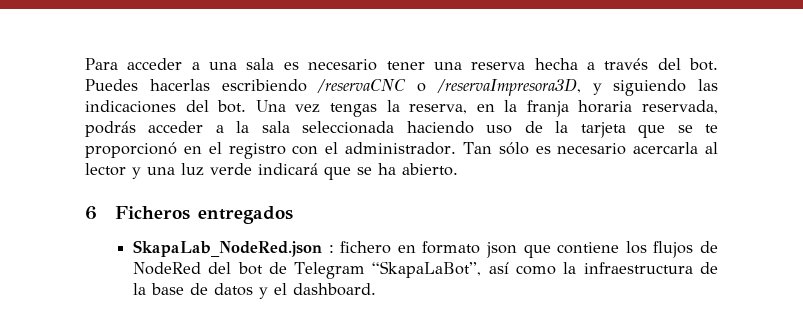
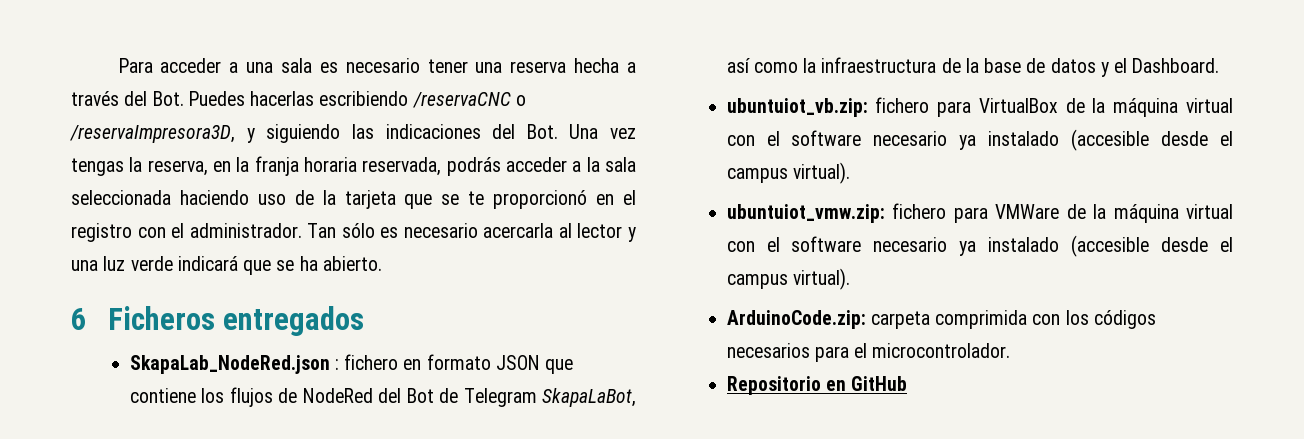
- Para acceder a una sala es necesario tener una reserva hecha a través del bot. Puedes hacerlas escribiendo /reservaCNC o /reservaImpresora3D, y siguiendo las indicaciones del bot. Una vez tengas la reserva, en la franja horaria reservada, podrás acceder a la sala seleccionada haciendo uso de la tarjeta que se te proporcionó en el registro con el administrador.
+ Para acceder a una sala es necesario tener una reserva hecha a través del Bot. Puedes hacerlas escribiendo /reservaCNC o /reservaImpresora3D, y siguiendo las indicaciones del Bot. Una vez tengas la reserva, en la franja horaria reservada, podrás acceder a la sala seleccionada haciendo uso de la tarjeta que se te proporcionó en el registro con el administrador.
- SkapaLab_NodeRed.json : fichero en formato json que contiene los flujos de NodeRed del bot de Telegram “SkapaLaBot”, así como la infraestructura de la base de datos y el dashboard.
+ SkapaLab_NodeRed.json : fichero en formato JSON que contiene los flujos de NodeRed del Bot de Telegram SkapaLaBot, así como la infraestructura de la base de datos y el Dashboard.
+ ubuntuiot_vb.zip: fichero para VirtualBox de la máquina virtual con el software necesario ya instalado (accesible desde el campus virtual).
+ ubuntuiot_vmw.zip: fichero para VMWare de la máquina virtual con el software necesario ya instalado (accesible desde el campus virtual).
+ ArduinoCode.zip: carpeta comprimida con los códigos necesarios para el microcontrolador.
+ Repositorio en GitHub

